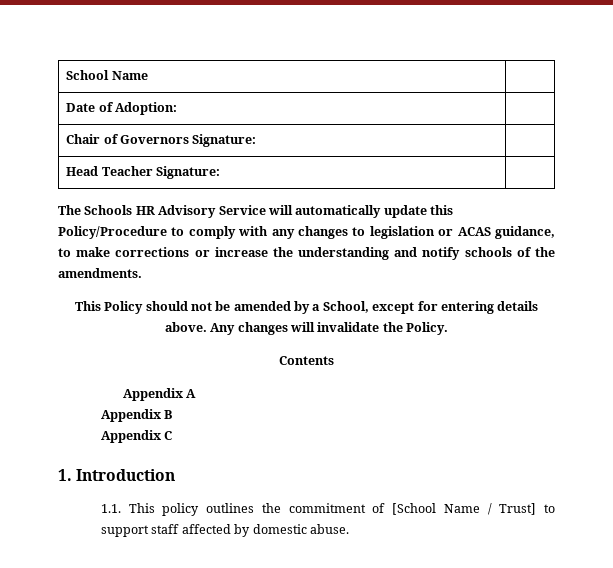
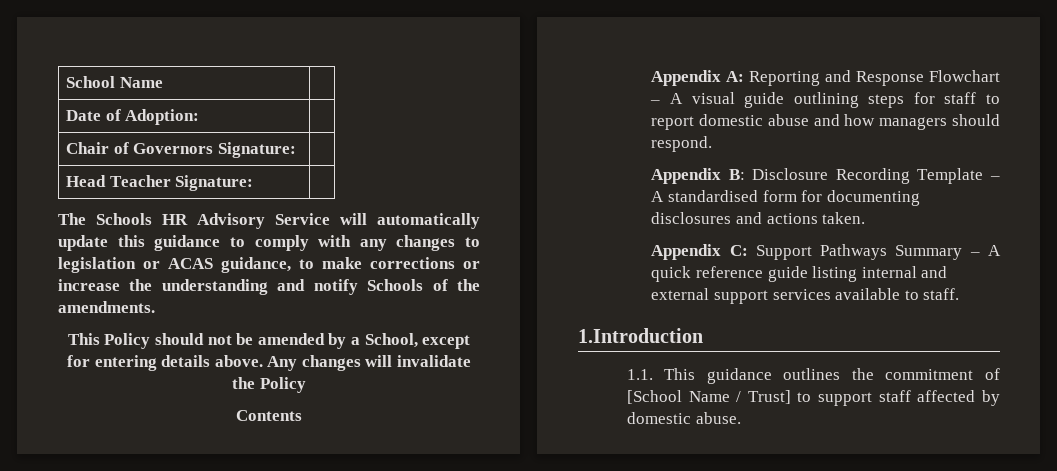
- The Schools HR Advisory Service will automatically update this Policy/Procedure to comply with any changes to legislation or ACAS guidance, to make corrections or increase the understanding and notify schools of the amendments.
+ The Schools HR Advisory Service will automatically update this guidance to comply with any changes to legislation or ACAS guidance, to make corrections or increase the understanding and notify Schools of the amendments.
- Any changes will invalidate the Policy.
+ Any changes will invalidate the Policy
- Appendix A
- Appendix B
- Appendix C
- 1. Introduction
+ Appendix A: Reporting and Response Flowchart – A visual guide outlining steps for staff to report domestic abuse and how managers should respond.
+ Appendix B: Disclosure Recording Template – A standardised form for documenting disclosures and actions taken.
+ Appendix C: Support Pathways Summary – A quick reference guide listing internal and external support services available to staff.
+ 1.Introduction
- 1.1. This policy outlines the commitment of [School Name / Trust] to support staff affected by domestic abuse.
+ 1.1. This guidance outlines the commitment of [School Name / Trust] to support staff affected by domestic abuse.

